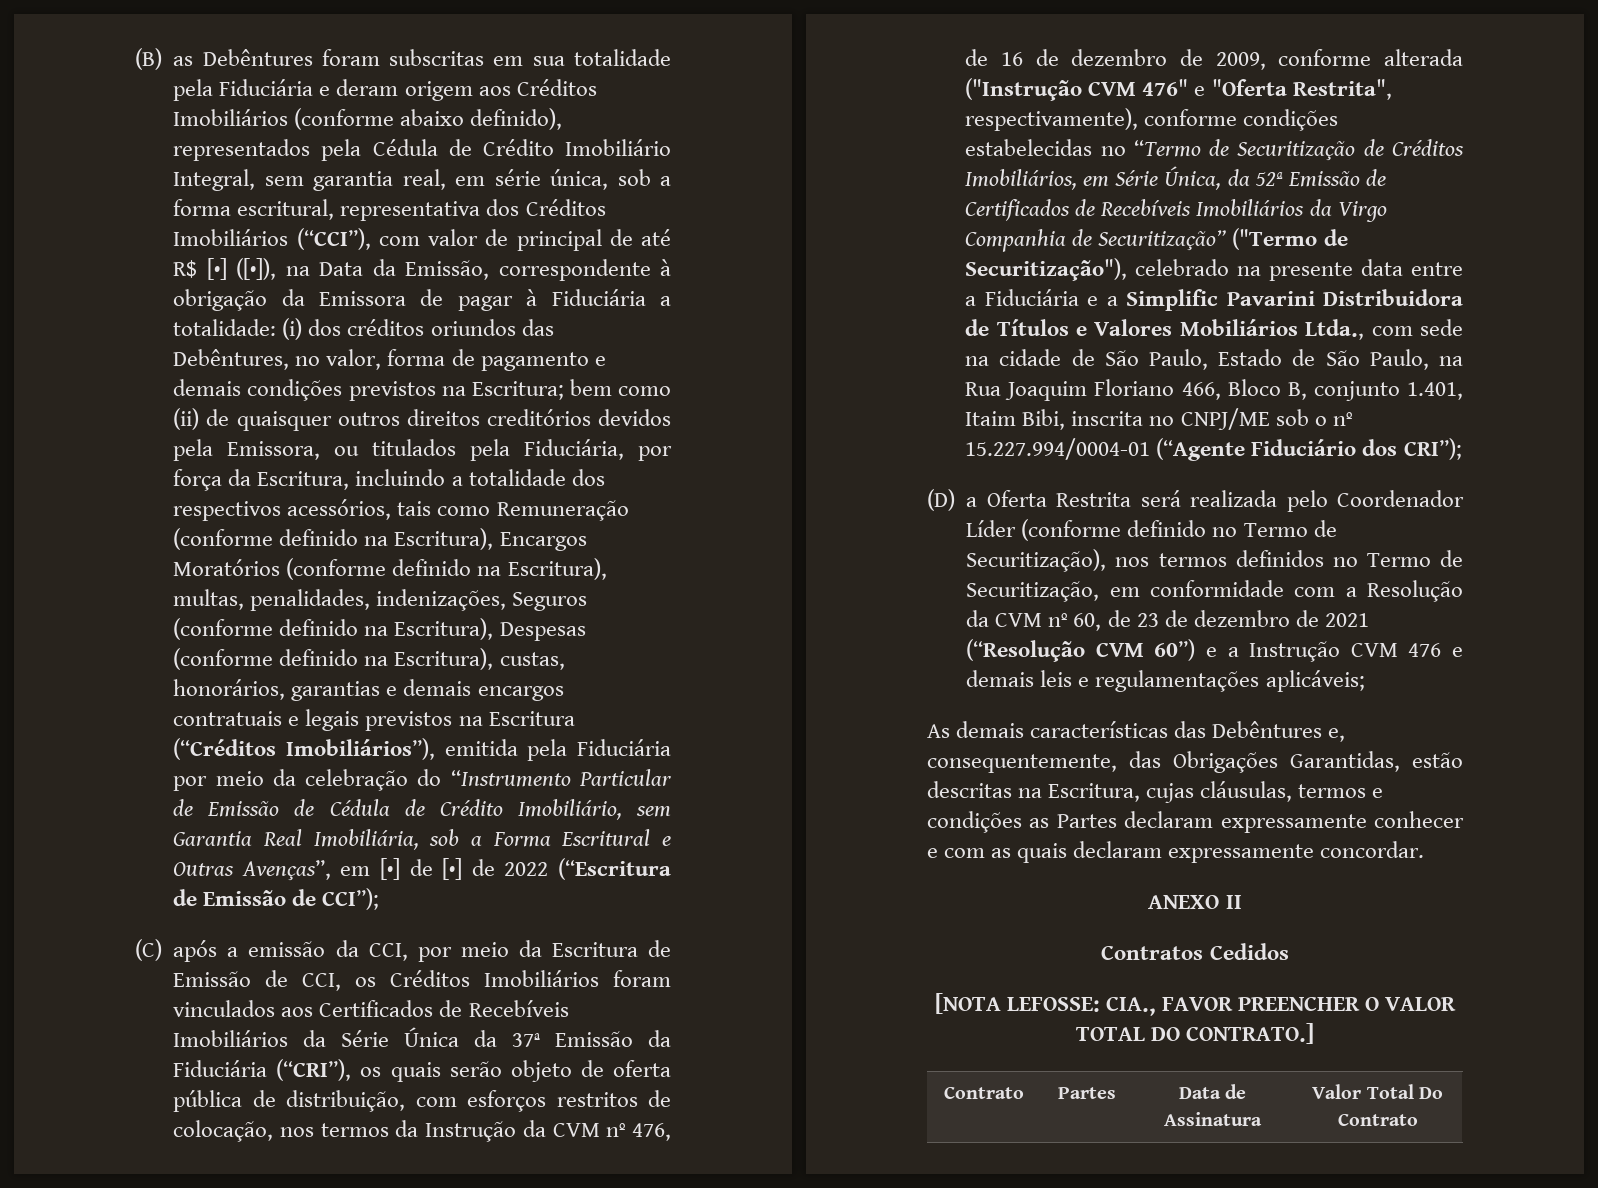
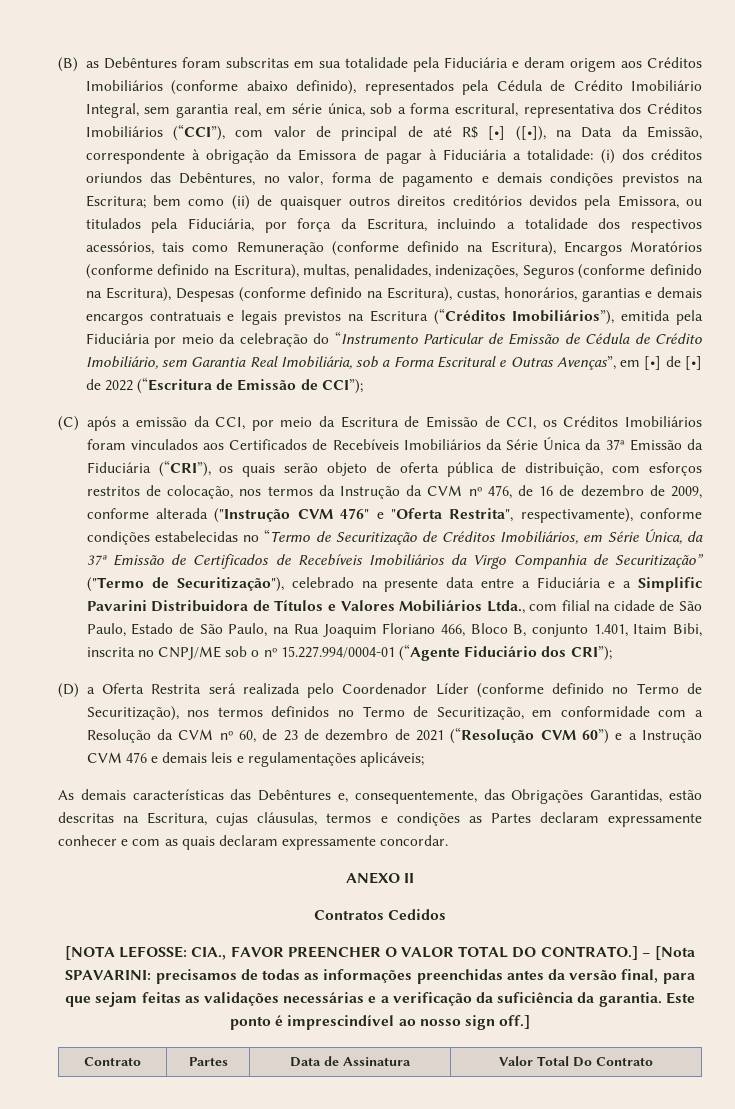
- (C) após a emissão da CCI, por meio da Escritura de Emissão de CCI, os Créditos Imobiliários foram vinculados aos Certificados de Recebíveis Imobiliários da Série Única da 37ª Emissão da Fiduciária (“CRI”), os quais serão objeto de oferta pública de distribuição, com esforços restritos de colocação, nos termos da Instrução da CVM nº 476, de 16 de dezembro de 2009, conforme alterada ("Instrução CVM 476" e "Oferta Restrita", respectivamente), conforme condições estabelecidas no “Termo de Securitização de Créditos Imobiliários, em Série Única, da 52ª Emissão de Certificados de Recebíveis Imobiliários da Virgo Companhia de Securitização” ("Termo de Securitização"), celebrado na presente data entre a Fiduciária e a Simplific Pavarini Distribuidora de Títulos e Valores Mobiliários Ltda., com sede na cidade de São Paulo, Estado de São Paulo, na Rua Joaquim Floriano 466, Bloco B, conjunto 1.401, Itaim Bibi, inscrita no CNPJ/ME sob o nº 15.227.994/0004-01 (“Agente Fiduciário dos CRI”);
+ (C) após a emissão da CCI, por meio da Escritura de Emissão de CCI, os Créditos Imobiliários foram vinculados aos Certificados de Recebíveis Imobiliários da Série Única da 37ª Emissão da Fiduciária (“CRI”), os quais serão objeto de oferta pública de distribuição, com esforços restritos de colocação, nos termos da Instrução da CVM nº 476, de 16 de dezembro de 2009, conforme alterada ("Instrução CVM 476" e "Oferta Restrita", respectivamente), conforme condições estabelecidas no “Termo de Securitização de Créditos Imobiliários, em Série Única, da 37ª Emissão de Certificados de Recebíveis Imobiliários da Virgo Companhia de Securitização” ("Termo de Securitização"), celebrado na presente data entre a Fiduciária e a Simplific Pavarini Distribuidora de Títulos e Valores Mobiliários Ltda., com filial na cidade de São Paulo, Estado de São Paulo, na Rua Joaquim Floriano 466, Bloco B, conjunto 1.401, Itaim Bibi, inscrita no CNPJ/ME sob o nº 15.227.994/0004-01 (“Agente Fiduciário dos CRI”);
+ – [Nota SPAVARINI: precisamos de todas as informações preenchidas antes da versão final, para que sejam feitas as validações necessárias e a verificação da suficiência da garantia. Este ponto é imprescindível ao nosso sign off.]

